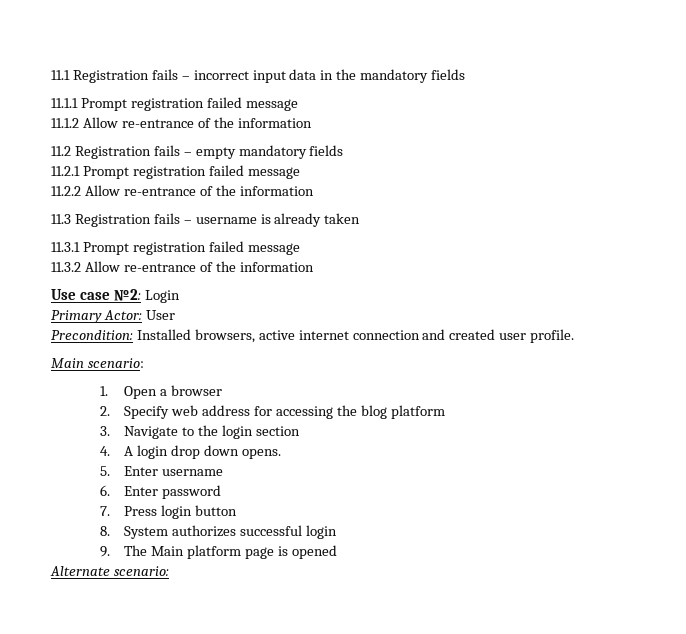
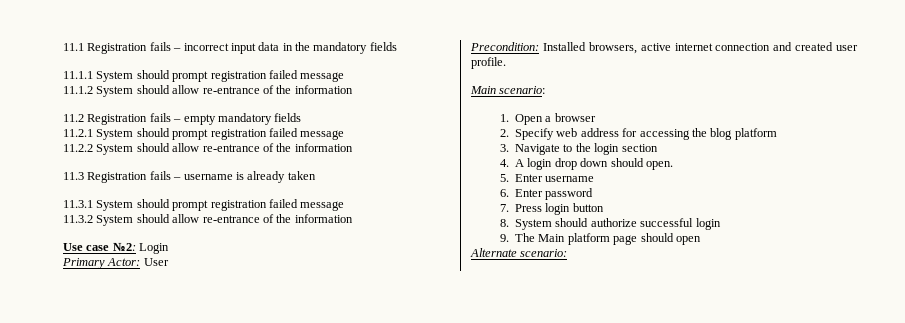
- 11.1.1 Prompt registration failed message
+ 11.1.1 System should prompt registration failed message
- 11.1.2 Allow re-entrance of the information
+ 11.1.2 System should allow re-entrance of the information
- 11.2.1 Prompt registration failed message
+ 11.2.1 System should prompt registration failed message
- 11.2.2 Allow re-entrance of the information
+ 11.2.2 System should allow re-entrance of the information
- 11.3.1 Prompt registration failed message
+ 11.3.1 System should prompt registration failed message
- 11.3.2 Allow re-entrance of the information
+ 11.3.2 System should allow re-entrance of the information
- 4. A login drop down opens.
+ 4. A login drop down should open.
- 8. System authorizes successful login
+ 8. System should authorize successful login
- 9. The Main platform page is opened
+ 9. The Main platform page should open

